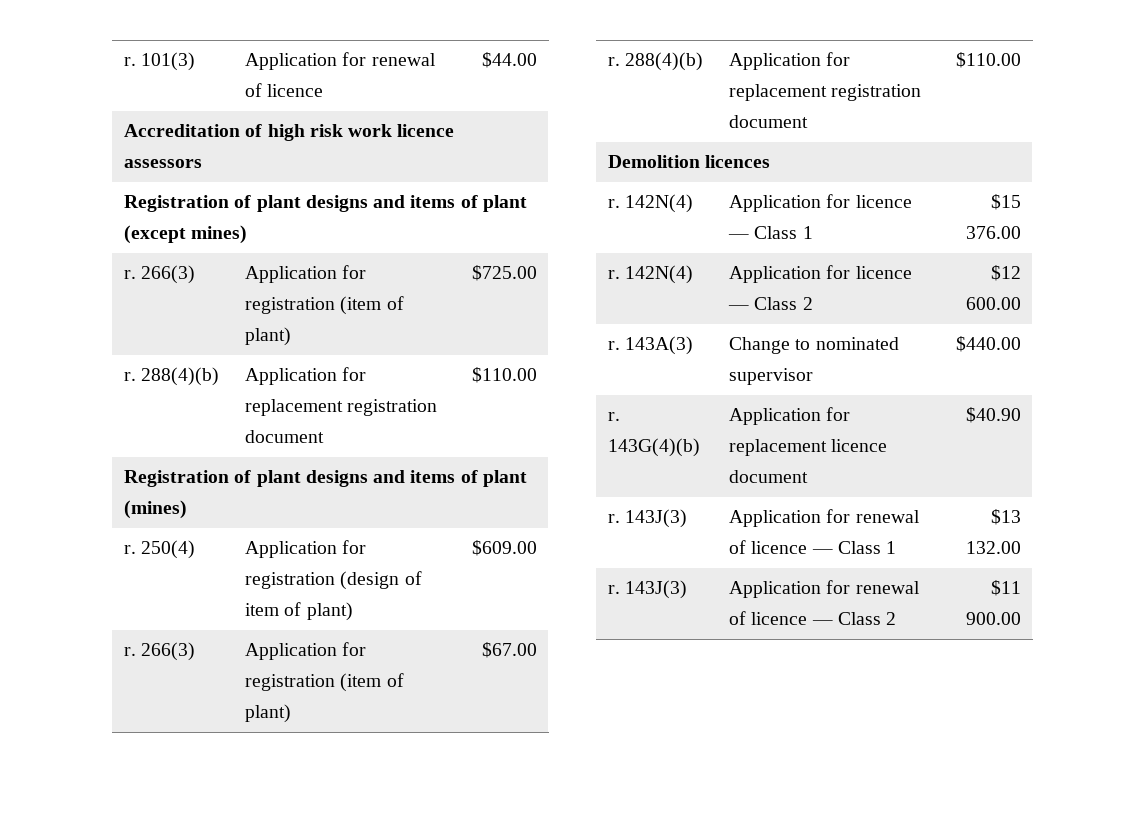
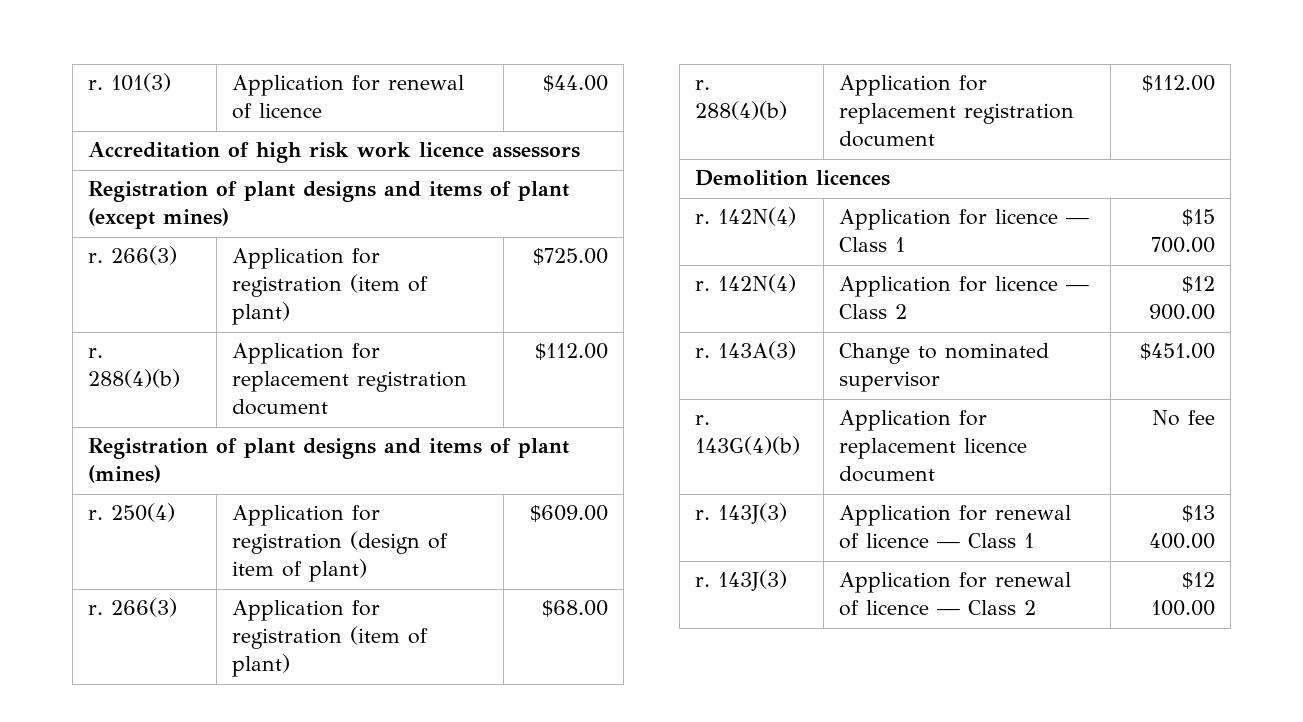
  r. 266(3) | Application for registration (item of plant) | $725.00
- r. 288(4)(b) | Application for replacement registration document | $110.00
+ r. 288(4)(b) | Application for replacement registration document | $112.00
- r. 266(3) | Application for registration (item of plant) | $67.00
- r. 288(4)(b) | Application for replacement registration document | $110.00
+ r. 266(3) | Application for registration (item of plant) | $68.00
+ r. 288(4)(b) | Application for replacement registration document | $112.00
- r. 142N(4) | Application for licence — Class 1 | $15 376.00
+ r. 142N(4) | Application for licence — Class 1 | $15 700.00
- r. 142N(4) | Application for licence — Class 2 | $12 600.00
+ r. 142N(4) | Application for licence — Class 2 | $12 900.00
- r. 143A(3) | Change to nominated supervisor | $440.00
+ r. 143A(3) | Change to nominated supervisor | $451.00
- r. 143G(4)(b) | Application for replacement licence document | $40.90
+ r. 143G(4)(b) | Application for replacement licence document | No fee
- r. 143J(3) | Application for renewal of licence — Class 1 | $13 132.00
+ r. 143J(3) | Application for renewal of licence — Class 1 | $13 400.00
- r. 143J(3) | Application for renewal of licence — Class 2 | $11 900.00
+ r. 143J(3) | Application for renewal of licence — Class 2 | $12 100.00

